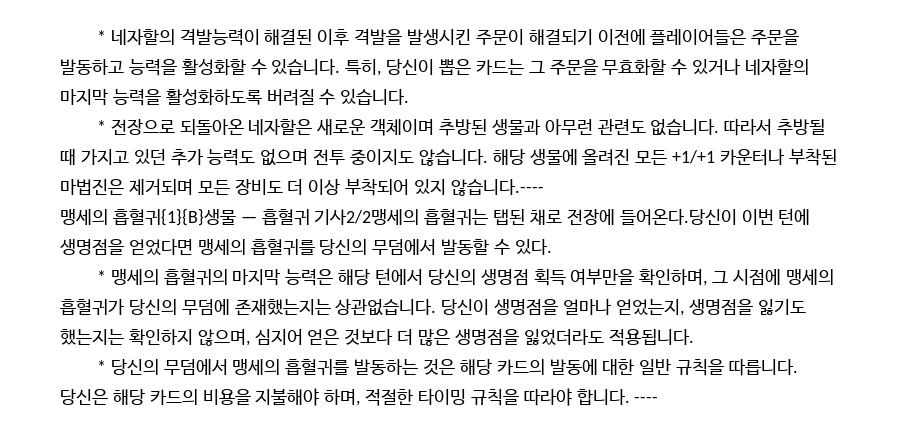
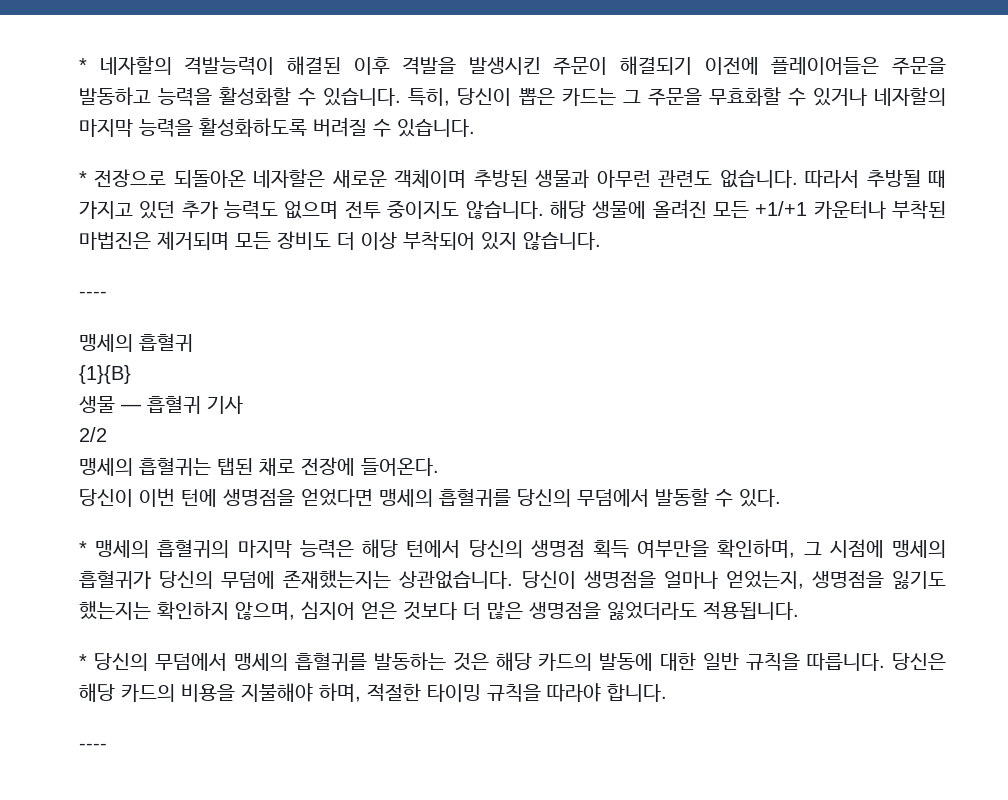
- 해당 생물에 올려진 모든 +1/+1 카운터나 부착된 마법진은 제거되며 모든 장비도 더 이상 부착되어 있지 않습니다.----
- 맹세의 흡혈귀{1}{B}생물 — 흡혈귀 기사2/2맹세의 흡혈귀는 탭된 채로 전장에 들어온다.당신이 이번 턴에 생명점을 얻었다면 맹세의 흡혈귀를 당신의 무덤에서 발동할 수 있다.
+ 해당 생물에 올려진 모든 +1/+1 카운터나 부착된 마법진은 제거되며 모든 장비도 더 이상 부착되어 있지 않습니다.
+ ----
+ 맹세의 흡혈귀
+ {1}{B}
+ 생물 — 흡혈귀 기사
+ 2/2
+ 맹세의 흡혈귀는 탭된 채로 전장에 들어온다.
+ 당신이 이번 턴에 생명점을 얻었다면 맹세의 흡혈귀를 당신의 무덤에서 발동할 수 있다.
- 당신은 해당 카드의 비용을 지불해야 하며, 적절한 타이밍 규칙을 따라야 합니다. ----
+ 당신은 해당 카드의 비용을 지불해야 하며, 적절한 타이밍 규칙을 따라야 합니다.
+ ----

